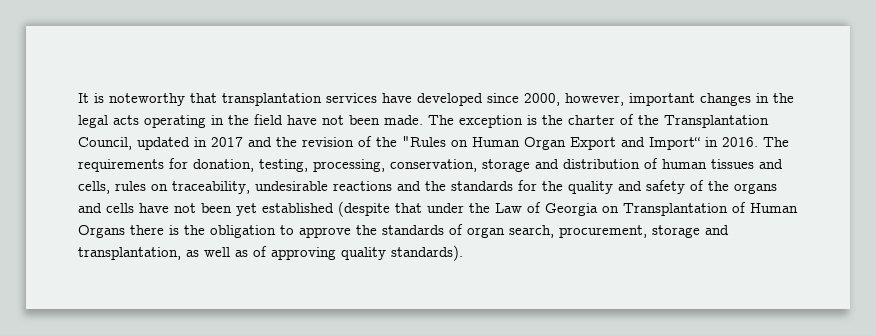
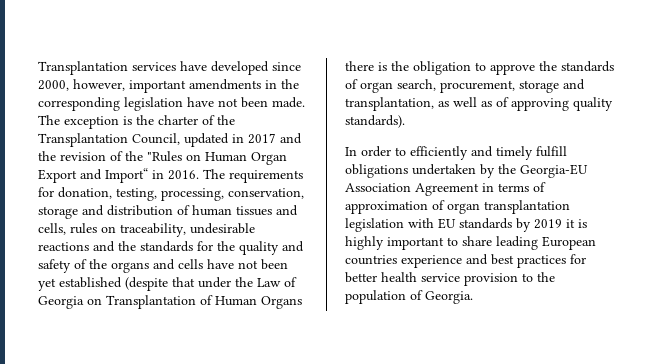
- It is noteworthy that transplantation services have developed since 2000, however, important changes in the legal acts operating in the field have not been made.
+ Transplantation services have developed since 2000, however, important amendments in the corresponding legislation have not been made.
+ In order to efficiently and timely fulfill obligations undertaken by the Georgia-EU Association Agreement in terms of approximation of organ transplantation legislation with EU standards by 2019 it is highly important to share leading European countries experience and best practices for better health service provision to the population of Georgia.

